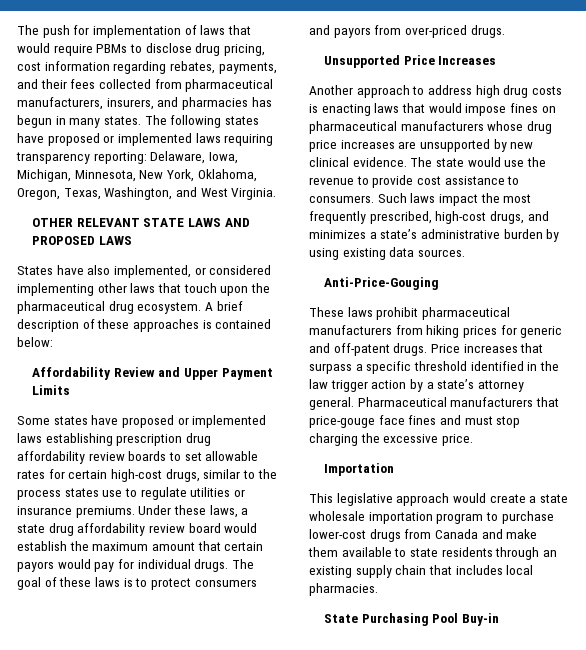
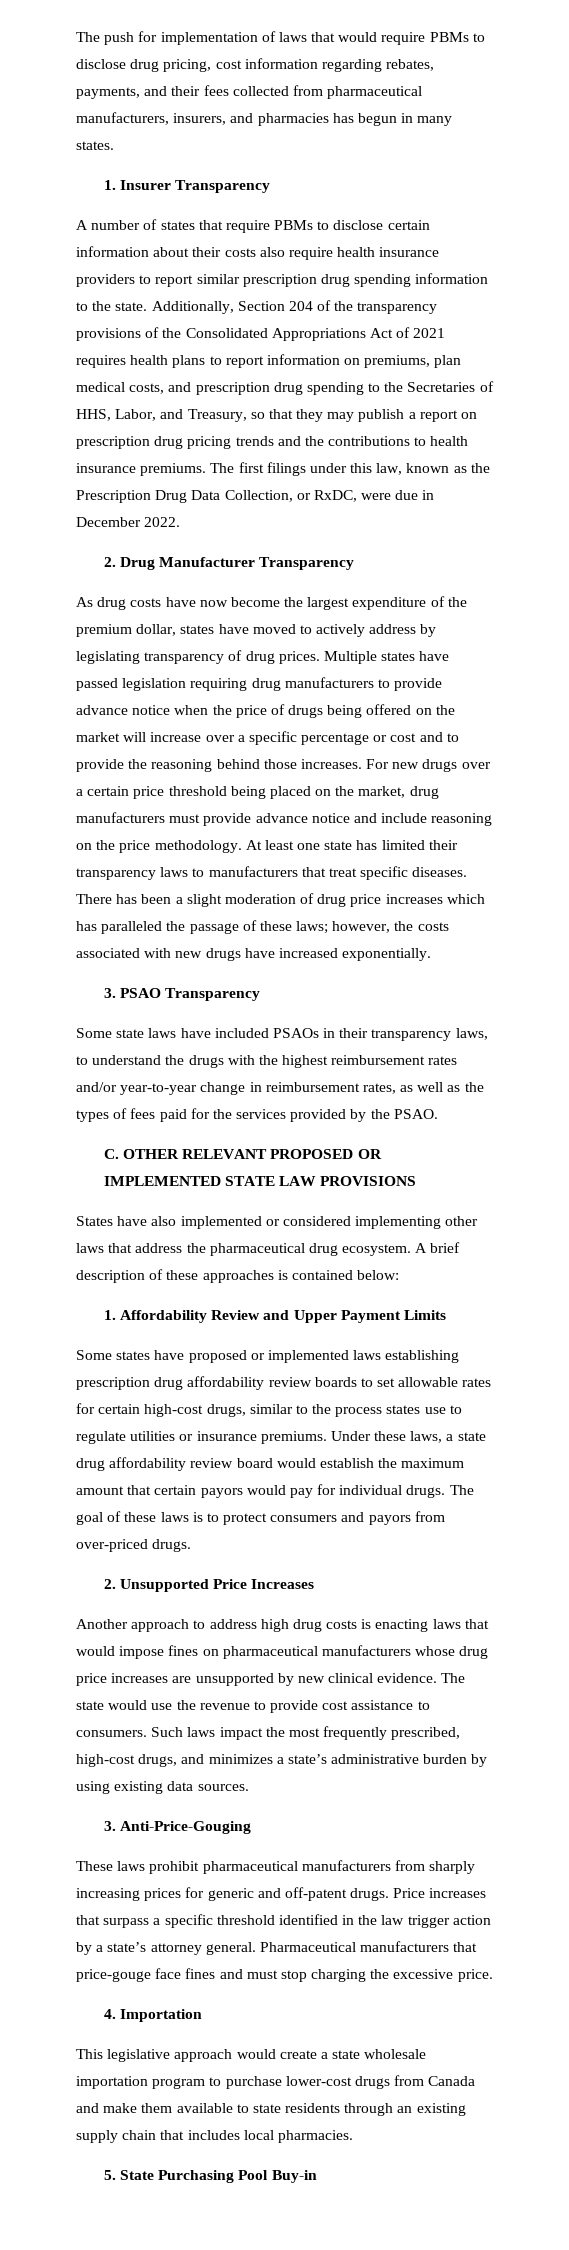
- The push for implementation of laws that would require PBMs to disclose drug pricing, cost information regarding rebates, payments, and their fees collected from pharmaceutical manufacturers, insurers, and pharmacies has begun in many states. The following states have proposed or implemented laws requiring transparency reporting: Delaware, Iowa, Michigan, Minnesota, New York, Oklahoma, Oregon, Texas, Washington, and West Virginia.
- OTHER RELEVANT STATE LAWS AND PROPOSED LAWS
+ The push for implementation of laws that would require PBMs to disclose drug pricing, cost information regarding rebates, payments, and their fees collected from pharmaceutical manufacturers, insurers, and pharmacies has begun in many states.
+ 1. Insurer Transparency
+ A number of states that require PBMs to disclose certain information about their costs also require health insurance providers to report similar prescription drug spending information to the state. Additionally, Section 204 of the transparency provisions of the Consolidated Appropriations Act of 2021 requires health plans to report information on premiums, plan medical costs, and prescription drug spending to the Secretaries of HHS, Labor, and Treasury, so that they may publish a report on prescription drug pricing trends and the contributions to health insurance premiums. The first filings under this law, known as the Prescription Drug Data Collection, or RxDC, were due in December 2022.
+ 2. Drug Manufacturer Transparency
+ As drug costs have now become the largest expenditure of the premium dollar, states have moved to actively address by legislating transparency of drug prices. Multiple states have passed legislation requiring drug manufacturers to provide advance notice when the price of drugs being offered on the market will increase over a specific percentage or cost and to provide the reasoning behind those increases. For new drugs over a certain price threshold being placed on the market, drug manufacturers must provide advance notice and include reasoning on the price methodology. At least one state has limited their transparency laws to manufacturers that treat specific diseases. There has been a slight moderation of drug price increases which has paralleled the passage of these laws; however, the costs associated with new drugs have increased exponentially.
+ 3. PSAO Transparency
+ Some state laws have included PSAOs in their transparency laws, to understand the drugs with the highest reimbursement rates and/or year-to-year change in reimbursement rates, as well as the types of fees paid for the services provided by the PSAO.
+ C. OTHER RELEVANT PROPOSED OR IMPLEMENTED STATE LAW PROVISIONS
- States have also implemented, or considered implementing other laws that touch upon the pharmaceutical drug ecosystem.
+ States have also implemented or considered implementing other laws that address the pharmaceutical drug ecosystem.
- Affordability Review and Upper Payment Limits
+ 1. Affordability Review and Upper Payment Limits
- Unsupported Price Increases
+ 2. Unsupported Price Increases
- Anti-Price-Gouging
+ 3. Anti-Price-Gouging
- These laws prohibit pharmaceutical manufacturers from hiking prices for generic and off-patent drugs.
+ These laws prohibit pharmaceutical manufacturers from sharply increasing prices for generic and off-patent drugs.
- Importation
+ 4. Importation
- State Purchasing Pool Buy-in
+ 5. State Purchasing Pool Buy-in

